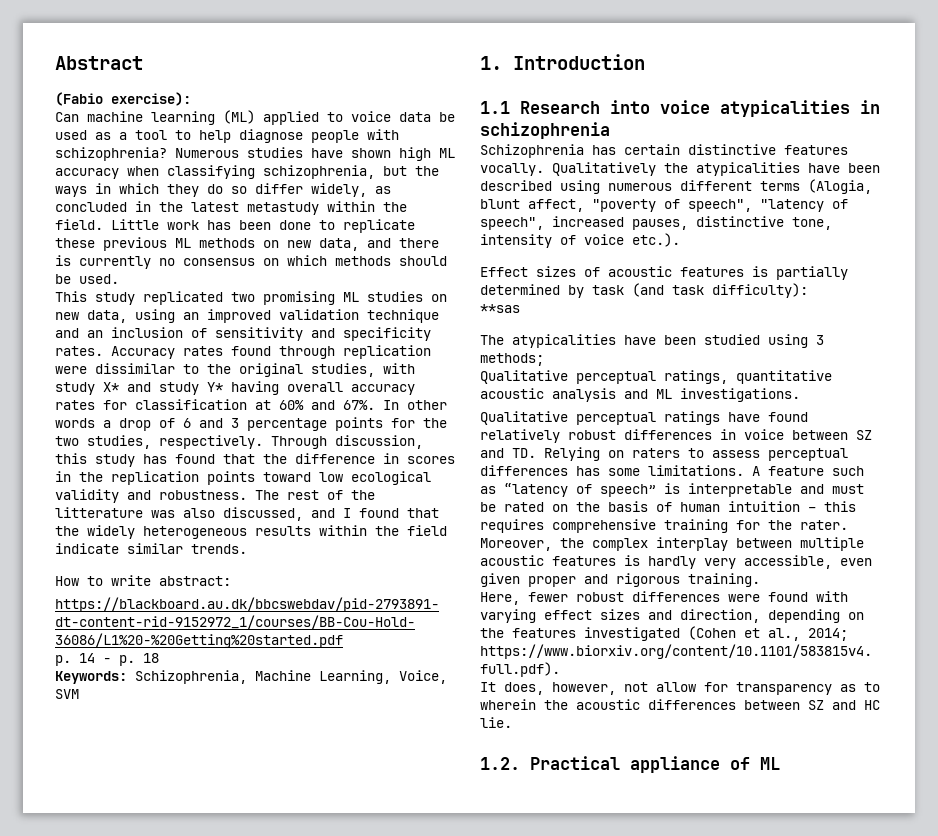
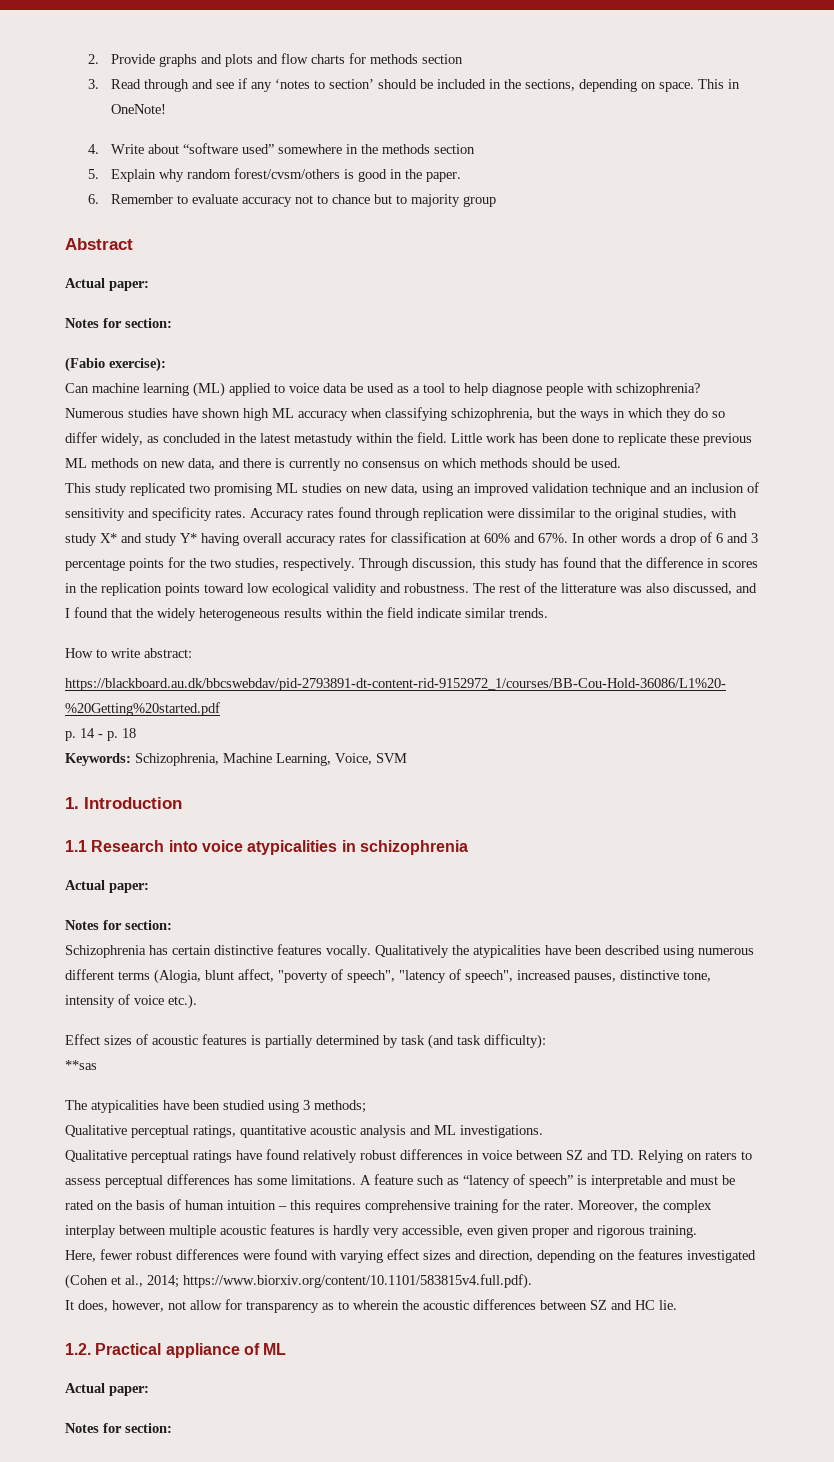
+ 2. Provide graphs and plots and flow charts for methods section
+ 3. Read through and see if any ‘notes to section’ should be included in the sections, depending on space. This in OneNote!
+ 4. Write about “software used” somewhere in the methods section
+ 5. Explain why random forest/cvsm/others is good in the paper.
+ 6. Remember to evaluate accuracy not to chance but to majority group
  Abstract
+ Actual paper:
+ Notes for section:
  1.1 Research into voice atypicalities in schizophrenia
+ Actual paper:
+ Notes for section:
  1.2. Practical appliance of ML
+ Actual paper:
+ Notes for section:

